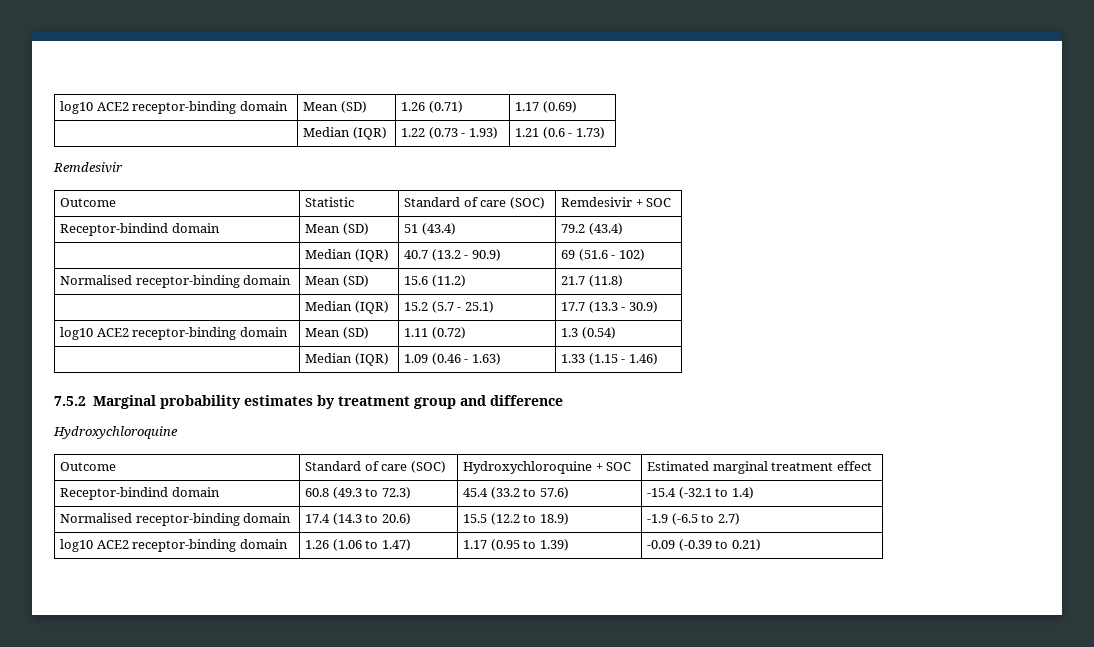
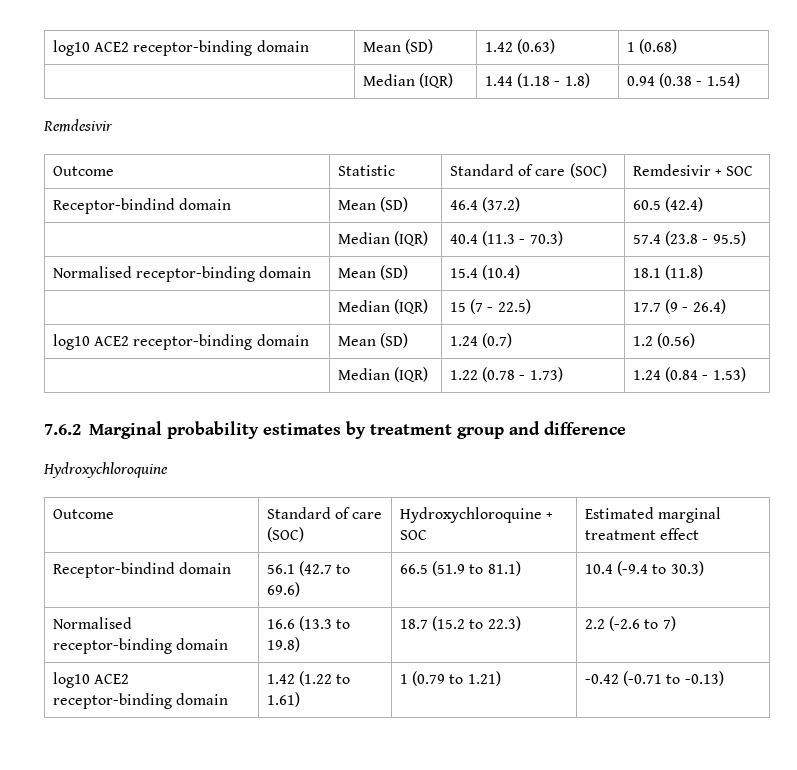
- log10 ACE2 receptor-binding domain | Mean (SD) | 1.26 (0.71) | 1.17 (0.69)
- | Median (IQR) | 1.22 (0.73 - 1.93) | 1.21 (0.6 - 1.73)
+ log10 ACE2 receptor-binding domain | Mean (SD) | 1.42 (0.63) | 1 (0.68)
+ | Median (IQR) | 1.44 (1.18 - 1.8) | 0.94 (0.38 - 1.54)
- Receptor-bindind domain | Mean (SD) | 51 (43.4) | 79.2 (43.4)
- | Median (IQR) | 40.7 (13.2 - 90.9) | 69 (51.6 - 102)
+ Receptor-bindind domain | Mean (SD) | 46.4 (37.2) | 60.5 (42.4)
+ | Median (IQR) | 40.4 (11.3 - 70.3) | 57.4 (23.8 - 95.5)
- Normalised receptor-binding domain | Mean (SD) | 15.6 (11.2) | 21.7 (11.8)
+ Normalised receptor-binding domain | Mean (SD) | 15.4 (10.4) | 18.1 (11.8)
- | Median (IQR) | 15.2 (5.7 - 25.1) | 17.7 (13.3 - 30.9)
- log10 ACE2 receptor-binding domain | Mean (SD) | 1.11 (0.72) | 1.3 (0.54)
- | Median (IQR) | 1.09 (0.46 - 1.63) | 1.33 (1.15 - 1.46)
- 7.5.2 Marginal probability estimates by treatment group and difference
+ | Median (IQR) | 15 (7 - 22.5) | 17.7 (9 - 26.4)
+ log10 ACE2 receptor-binding domain | Mean (SD) | 1.24 (0.7) | 1.2 (0.56)
+ | Median (IQR) | 1.22 (0.78 - 1.73) | 1.24 (0.84 - 1.53)
+ 7.6.2 Marginal probability estimates by treatment group and difference
- Receptor-bindind domain | 60.8 (49.3 to 72.3) | 45.4 (33.2 to 57.6) | -15.4 (-32.1 to 1.4)
- Normalised receptor-binding domain | 17.4 (14.3 to 20.6) | 15.5 (12.2 to 18.9) | -1.9 (-6.5 to 2.7)
- log10 ACE2 receptor-binding domain | 1.26 (1.06 to 1.47) | 1.17 (0.95 to 1.39) | -0.09 (-0.39 to 0.21)
+ Receptor-bindind domain | 56.1 (42.7 to 69.6) | 66.5 (51.9 to 81.1) | 10.4 (-9.4 to 30.3)
+ Normalised receptor-binding domain | 16.6 (13.3 to 19.8) | 18.7 (15.2 to 22.3) | 2.2 (-2.6 to 7)
+ log10 ACE2 receptor-binding domain | 1.42 (1.22 to 1.61) | 1 (0.79 to 1.21) | -0.42 (-0.71 to -0.13)

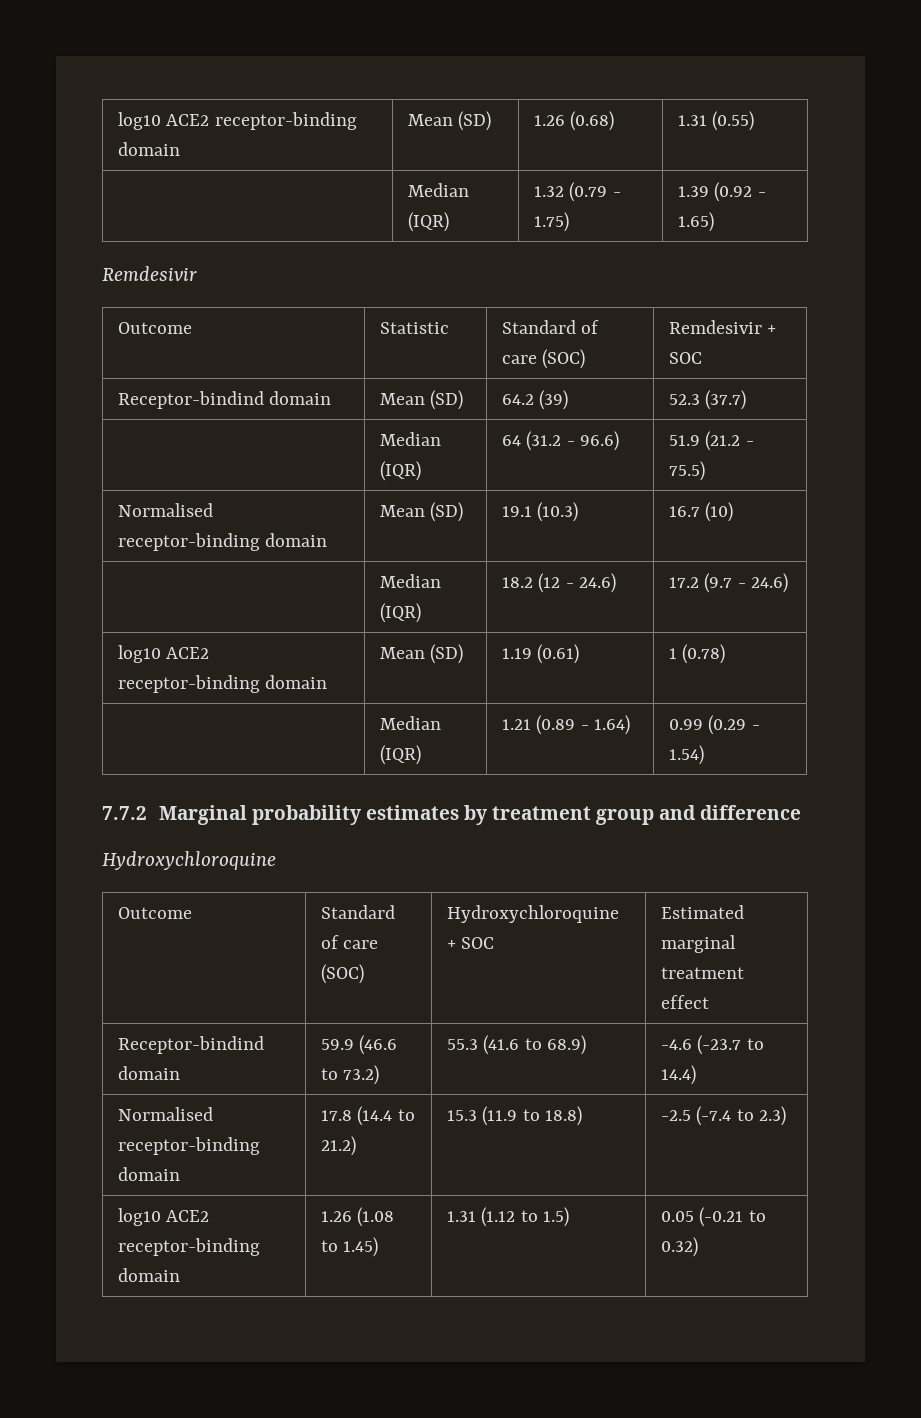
- log10 ACE2 receptor-binding domain | Mean (SD) | 1.42 (0.63) | 1 (0.68)
- | Median (IQR) | 1.44 (1.18 - 1.8) | 0.94 (0.38 - 1.54)
+ log10 ACE2 receptor-binding domain | Mean (SD) | 1.26 (0.68) | 1.31 (0.55)
+ | Median (IQR) | 1.32 (0.79 - 1.75) | 1.39 (0.92 - 1.65)
- Receptor-bindind domain | Mean (SD) | 46.4 (37.2) | 60.5 (42.4)
- | Median (IQR) | 40.4 (11.3 - 70.3) | 57.4 (23.8 - 95.5)
+ Receptor-bindind domain | Mean (SD) | 64.2 (39) | 52.3 (37.7)
+ | Median (IQR) | 64 (31.2 - 96.6) | 51.9 (21.2 - 75.5)
- Normalised receptor-binding domain | Mean (SD) | 15.4 (10.4) | 18.1 (11.8)
- | Median (IQR) | 15 (7 - 22.5) | 17.7 (9 - 26.4)
- log10 ACE2 receptor-binding domain | Mean (SD) | 1.24 (0.7) | 1.2 (0.56)
- | Median (IQR) | 1.22 (0.78 - 1.73) | 1.24 (0.84 - 1.53)
- 7.6.2 Marginal probability estimates by treatment group and difference
+ Normalised receptor-binding domain | Mean (SD) | 19.1 (10.3) | 16.7 (10)
+ | Median (IQR) | 18.2 (12 - 24.6) | 17.2 (9.7 - 24.6)
+ log10 ACE2 receptor-binding domain | Mean (SD) | 1.19 (0.61) | 1 (0.78)
+ | Median (IQR) | 1.21 (0.89 - 1.64) | 0.99 (0.29 - 1.54)
+ 7.7.2 Marginal probability estimates by treatment group and difference
- Receptor-bindind domain | 56.1 (42.7 to 69.6) | 66.5 (51.9 to 81.1) | 10.4 (-9.4 to 30.3)
- Normalised receptor-binding domain | 16.6 (13.3 to 19.8) | 18.7 (15.2 to 22.3) | 2.2 (-2.6 to 7)
- log10 ACE2 receptor-binding domain | 1.42 (1.22 to 1.61) | 1 (0.79 to 1.21) | -0.42 (-0.71 to -0.13)
+ Receptor-bindind domain | 59.9 (46.6 to 73.2) | 55.3 (41.6 to 68.9) | -4.6 (-23.7 to 14.4)
+ Normalised receptor-binding domain | 17.8 (14.4 to 21.2) | 15.3 (11.9 to 18.8) | -2.5 (-7.4 to 2.3)
+ log10 ACE2 receptor-binding domain | 1.26 (1.08 to 1.45) | 1.31 (1.12 to 1.5) | 0.05 (-0.21 to 0.32)

